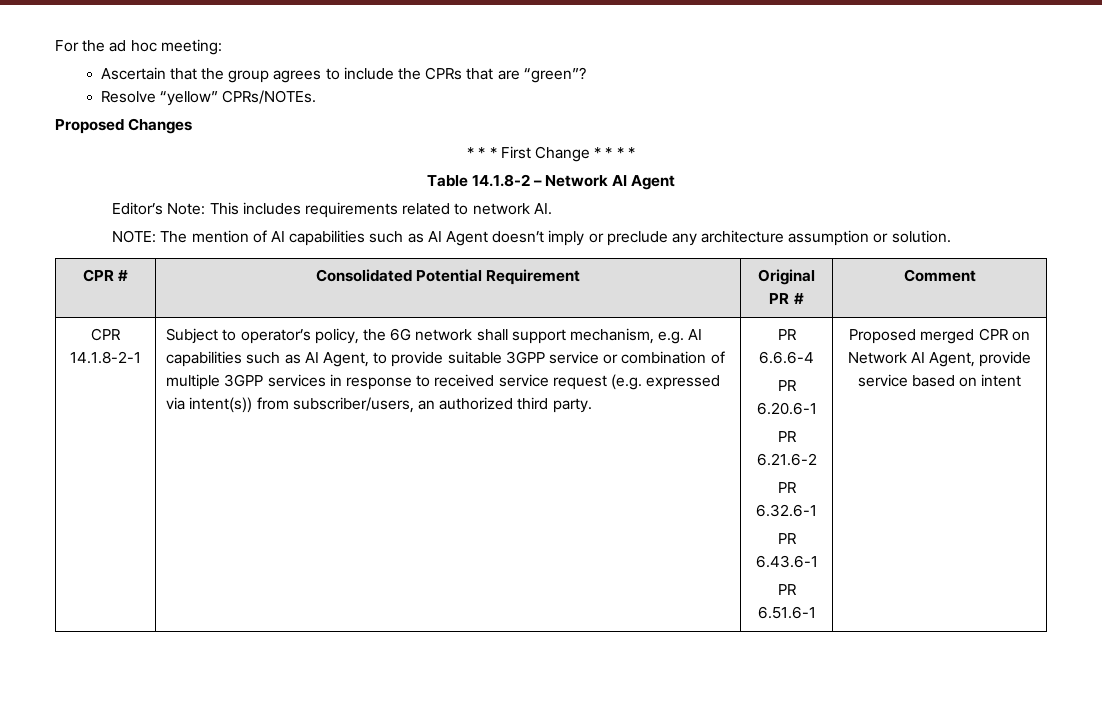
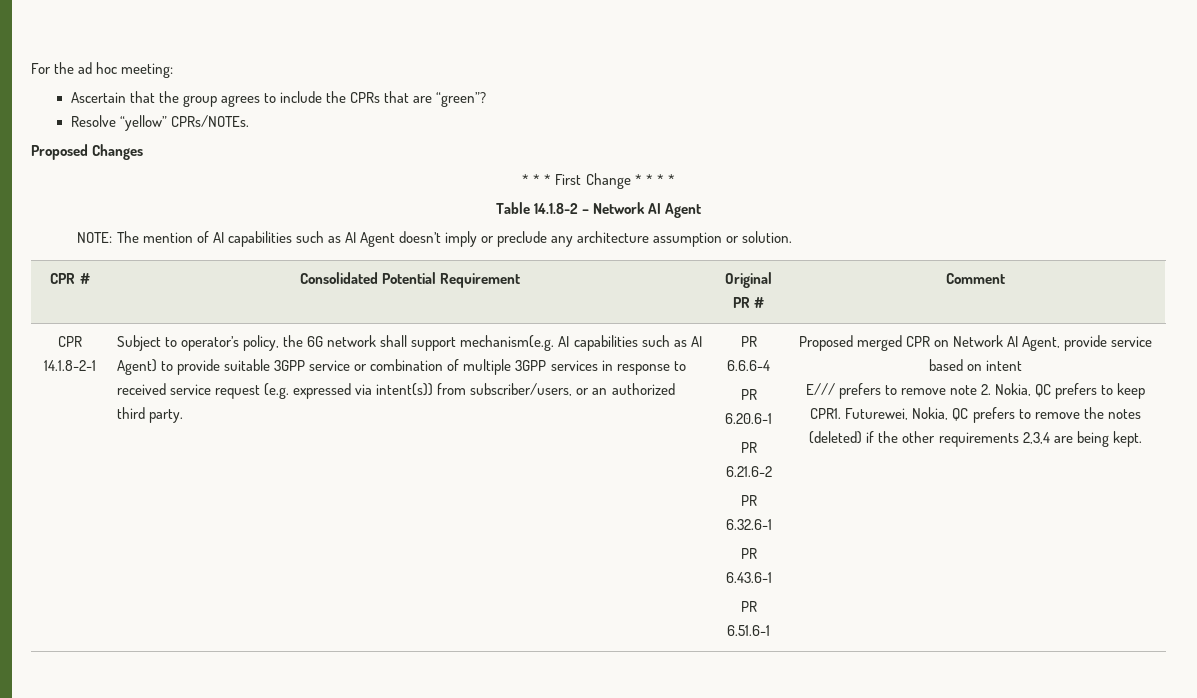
- Editor’s Note: This includes requirements related to network AI.
- Subject to operator’s policy, the 6G network shall support mechanism, e.g. AI capabilities such as AI Agent, to provide suitable 3GPP service or combination of multiple 3GPP services in response to received service request (e.g. expressed via intent(s)) from subscriber/users, an authorized third party.
+ Subject to operator’s policy, the 6G network shall support mechanism(e.g. AI capabilities such as AI Agent) to provide suitable 3GPP service or combination of multiple 3GPP services in response to received service request (e.g. expressed via intent(s)) from subscriber/users, or an authorized third party.
+ E/// prefers to remove note 2. Nokia, QC prefers to keep CPR1. Futurewei, Nokia, QC prefers to remove the notes (deleted) if the other requirements 2,3,4 are being kept.

